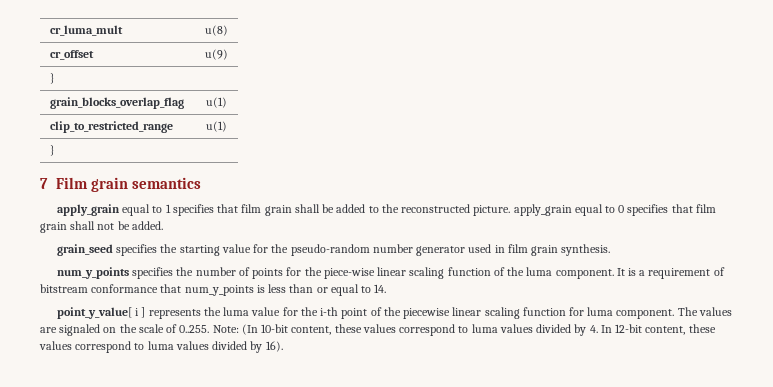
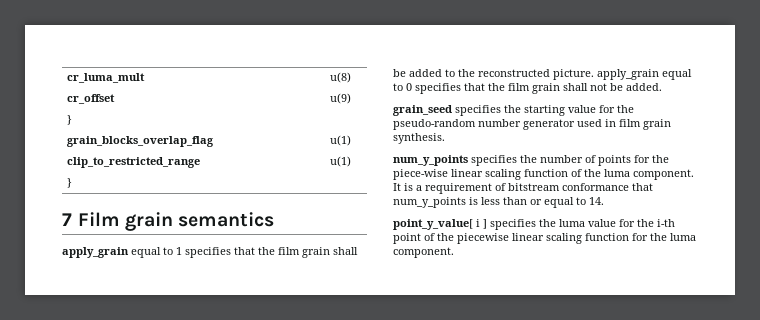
- apply_grain equal to 1 specifies that film grain shall be added to the reconstructed picture. apply_grain equal to 0 specifies that film grain shall not be added.
+ apply_grain equal to 1 specifies that the film grain shall be added to the reconstructed picture. apply_grain equal to 0 specifies that the film grain shall not be added.
- point_y_value[ i ] represents the luma value for the i-th point of the piecewise linear scaling function for luma component. The values are signaled on the scale of 0..255. Note: (In 10-bit content, these values correspond to luma values divided by 4. In 12-bit content, these values correspond to luma values divided by 16).
+ point_y_value[ i ] specifies the luma value for the i-th point of the piecewise linear scaling function for the luma component.

